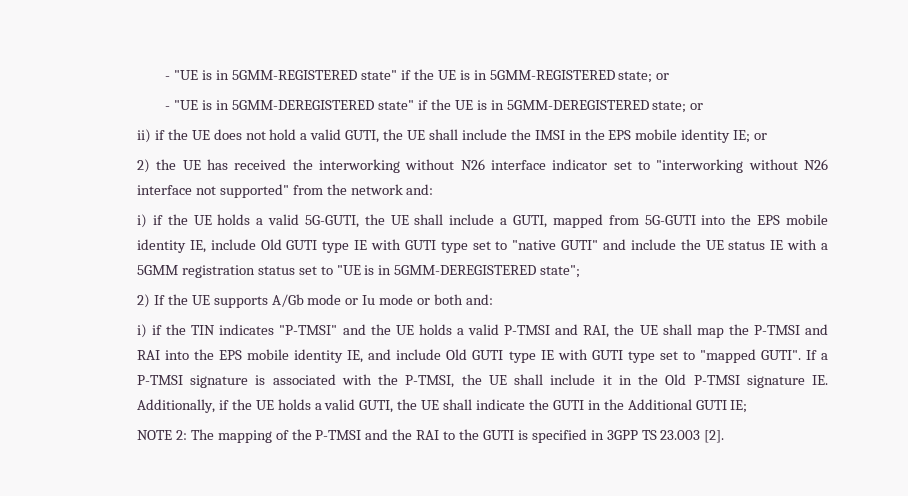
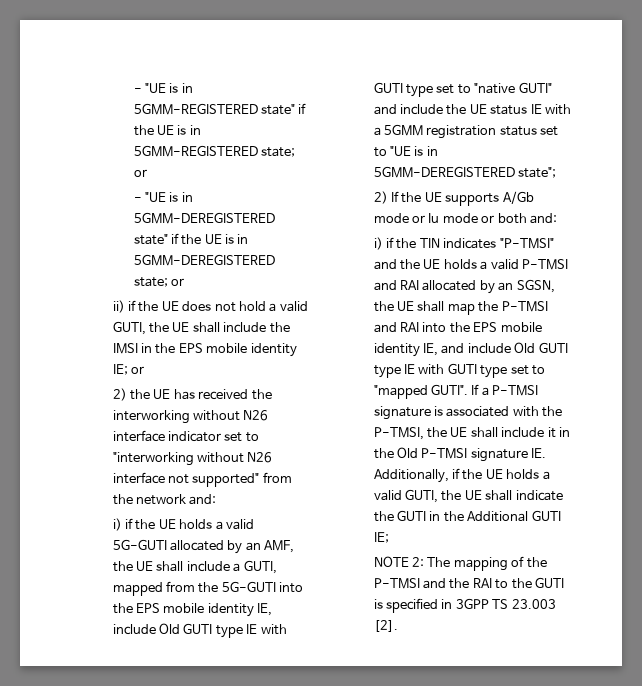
- i) if the UE holds a valid 5G-GUTI, the UE shall include a GUTI, mapped from 5G-GUTI into the EPS mobile identity IE, include Old GUTI type IE with GUTI type set to "native GUTI" and include the UE status IE with a 5GMM registration status set to "UE is in 5GMM-DEREGISTERED state";
+ i) if the UE holds a valid 5G-GUTI allocated by an AMF, the UE shall include a GUTI, mapped from the 5G-GUTI into the EPS mobile identity IE, include Old GUTI type IE with GUTI type set to "native GUTI" and include the UE status IE with a 5GMM registration status set to "UE is in 5GMM-DEREGISTERED state";
- i) if the TIN indicates "P-TMSI" and the UE holds a valid P-TMSI and RAI, the UE shall map the P-TMSI and RAI into the EPS mobile identity IE, and include Old GUTI type IE with GUTI type set to "mapped GUTI".
+ i) if the TIN indicates "P-TMSI" and the UE holds a valid P-TMSI and RAI allocated by an SGSN, the UE shall map the P-TMSI and RAI into the EPS mobile identity IE, and include Old GUTI type IE with GUTI type set to "mapped GUTI".

